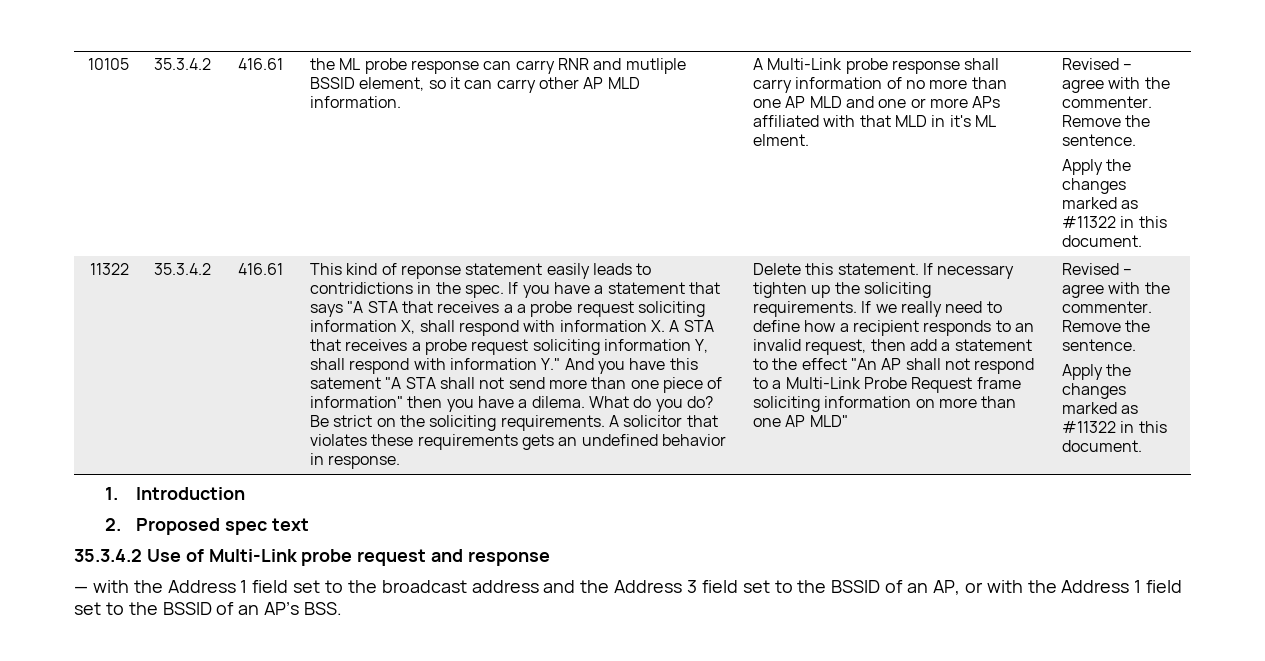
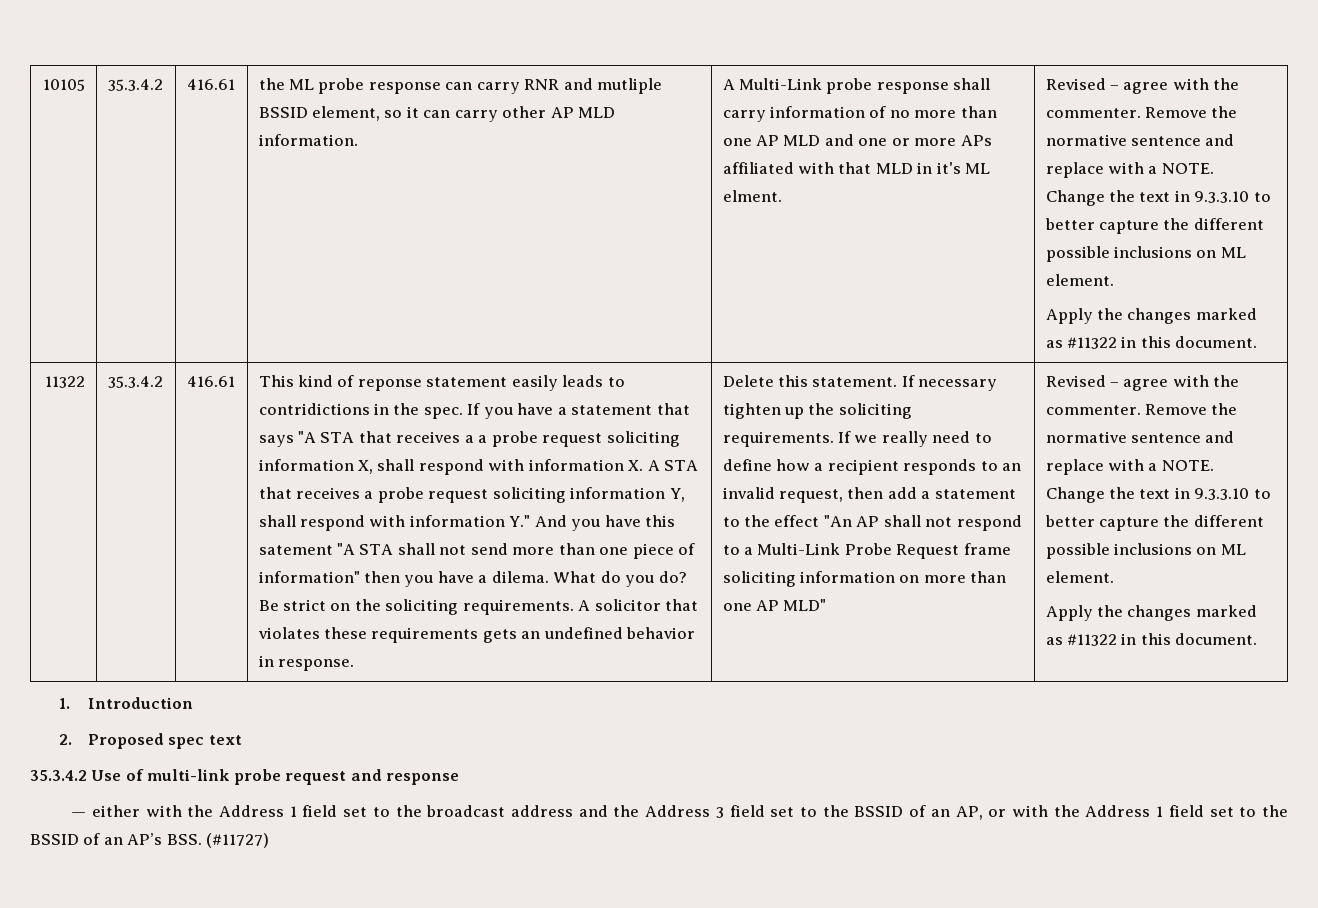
- A Multi-Link probe response shall carry information of no more than one AP MLD and one or more APs affiliated with that MLD in it's ML elment. | Revised – agree with the commenter. Remove the sentence.
+ A Multi-Link probe response shall carry information of no more than one AP MLD and one or more APs affiliated with that MLD in it's ML elment. | Revised – agree with the commenter. Remove the normative sentence and replace with a NOTE. Change the text in 9.3.3.10 to better capture the different possible inclusions on ML element.
- If we really need to define how a recipient responds to an invalid request, then add a statement to the effect "An AP shall not respond to a Multi-Link Probe Request frame soliciting information on more than one AP MLD" | Revised – agree with the commenter. Remove the sentence.
+ If we really need to define how a recipient responds to an invalid request, then add a statement to the effect "An AP shall not respond to a Multi-Link Probe Request frame soliciting information on more than one AP MLD" | Revised – agree with the commenter. Remove the normative sentence and replace with a NOTE. Change the text in 9.3.3.10 to better capture the different possible inclusions on ML element.
- 35.3.4.2 Use of Multi-Link probe request and response
+ 35.3.4.2 Use of multi-link probe request and response
- — with the Address 1 field set to the broadcast address and the Address 3 field set to the BSSID of an AP, or with the Address 1 field set to the BSSID of an AP’s BSS.
+ — either with the Address 1 field set to the broadcast address and the Address 3 field set to the BSSID of an AP, or with the Address 1 field set to the BSSID of an AP’s BSS. (#11727)

